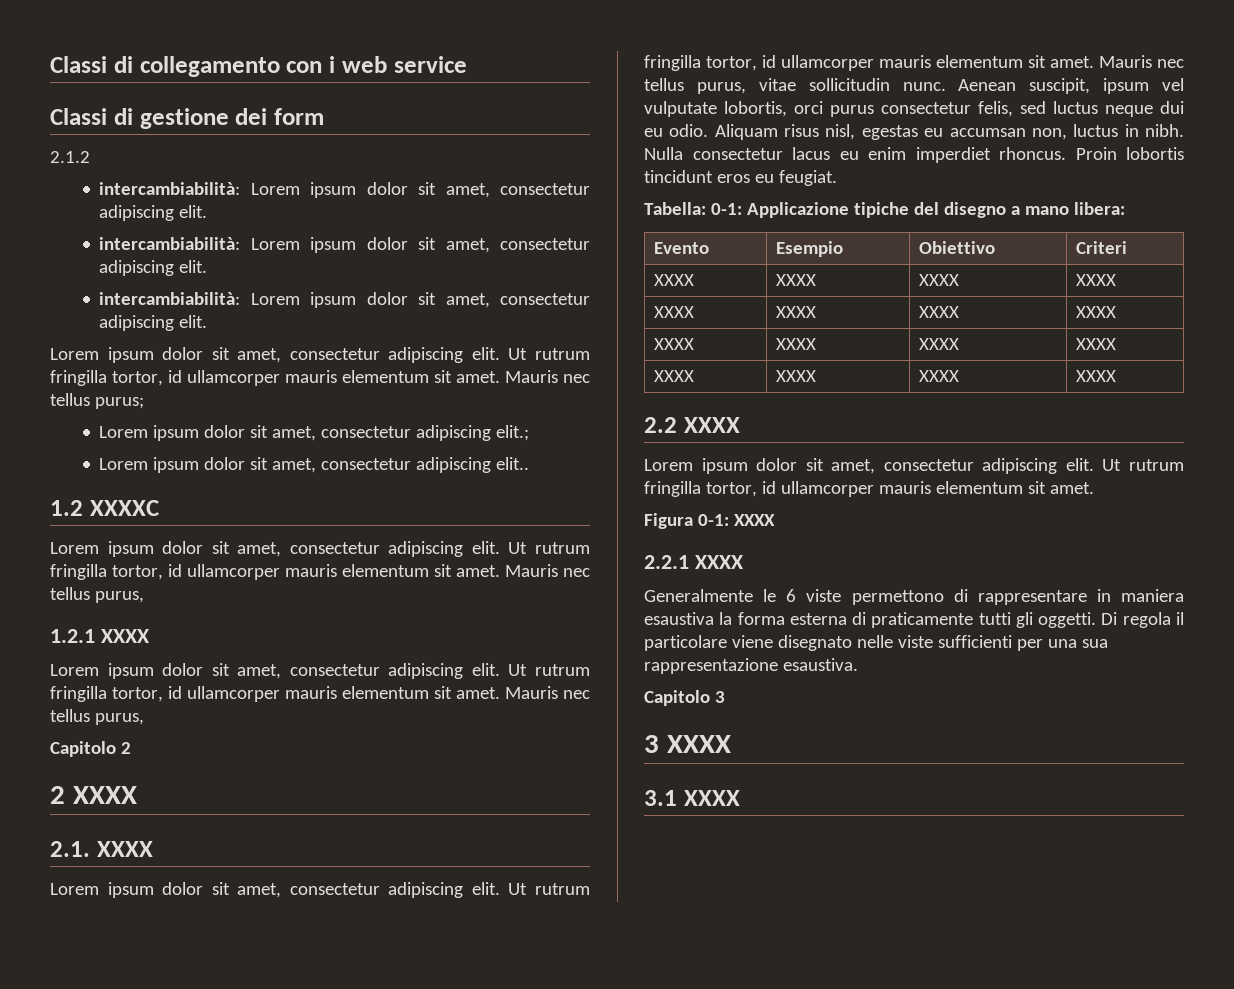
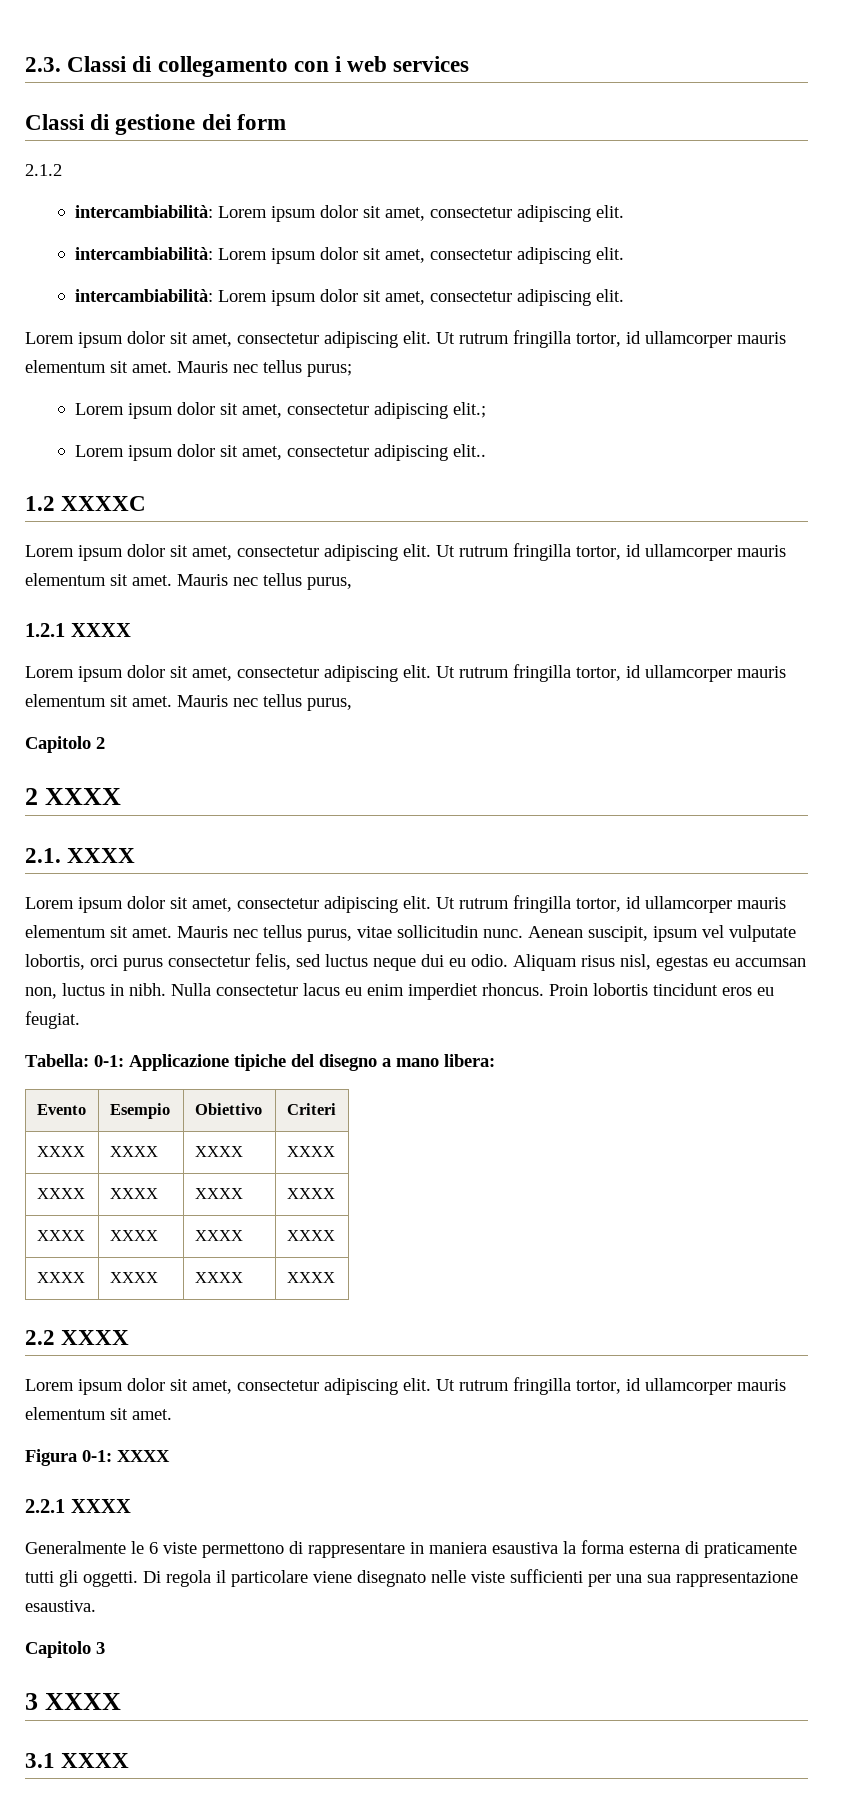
- Classi di collegamento con i web service
+ 2.3. Classi di collegamento con i web services

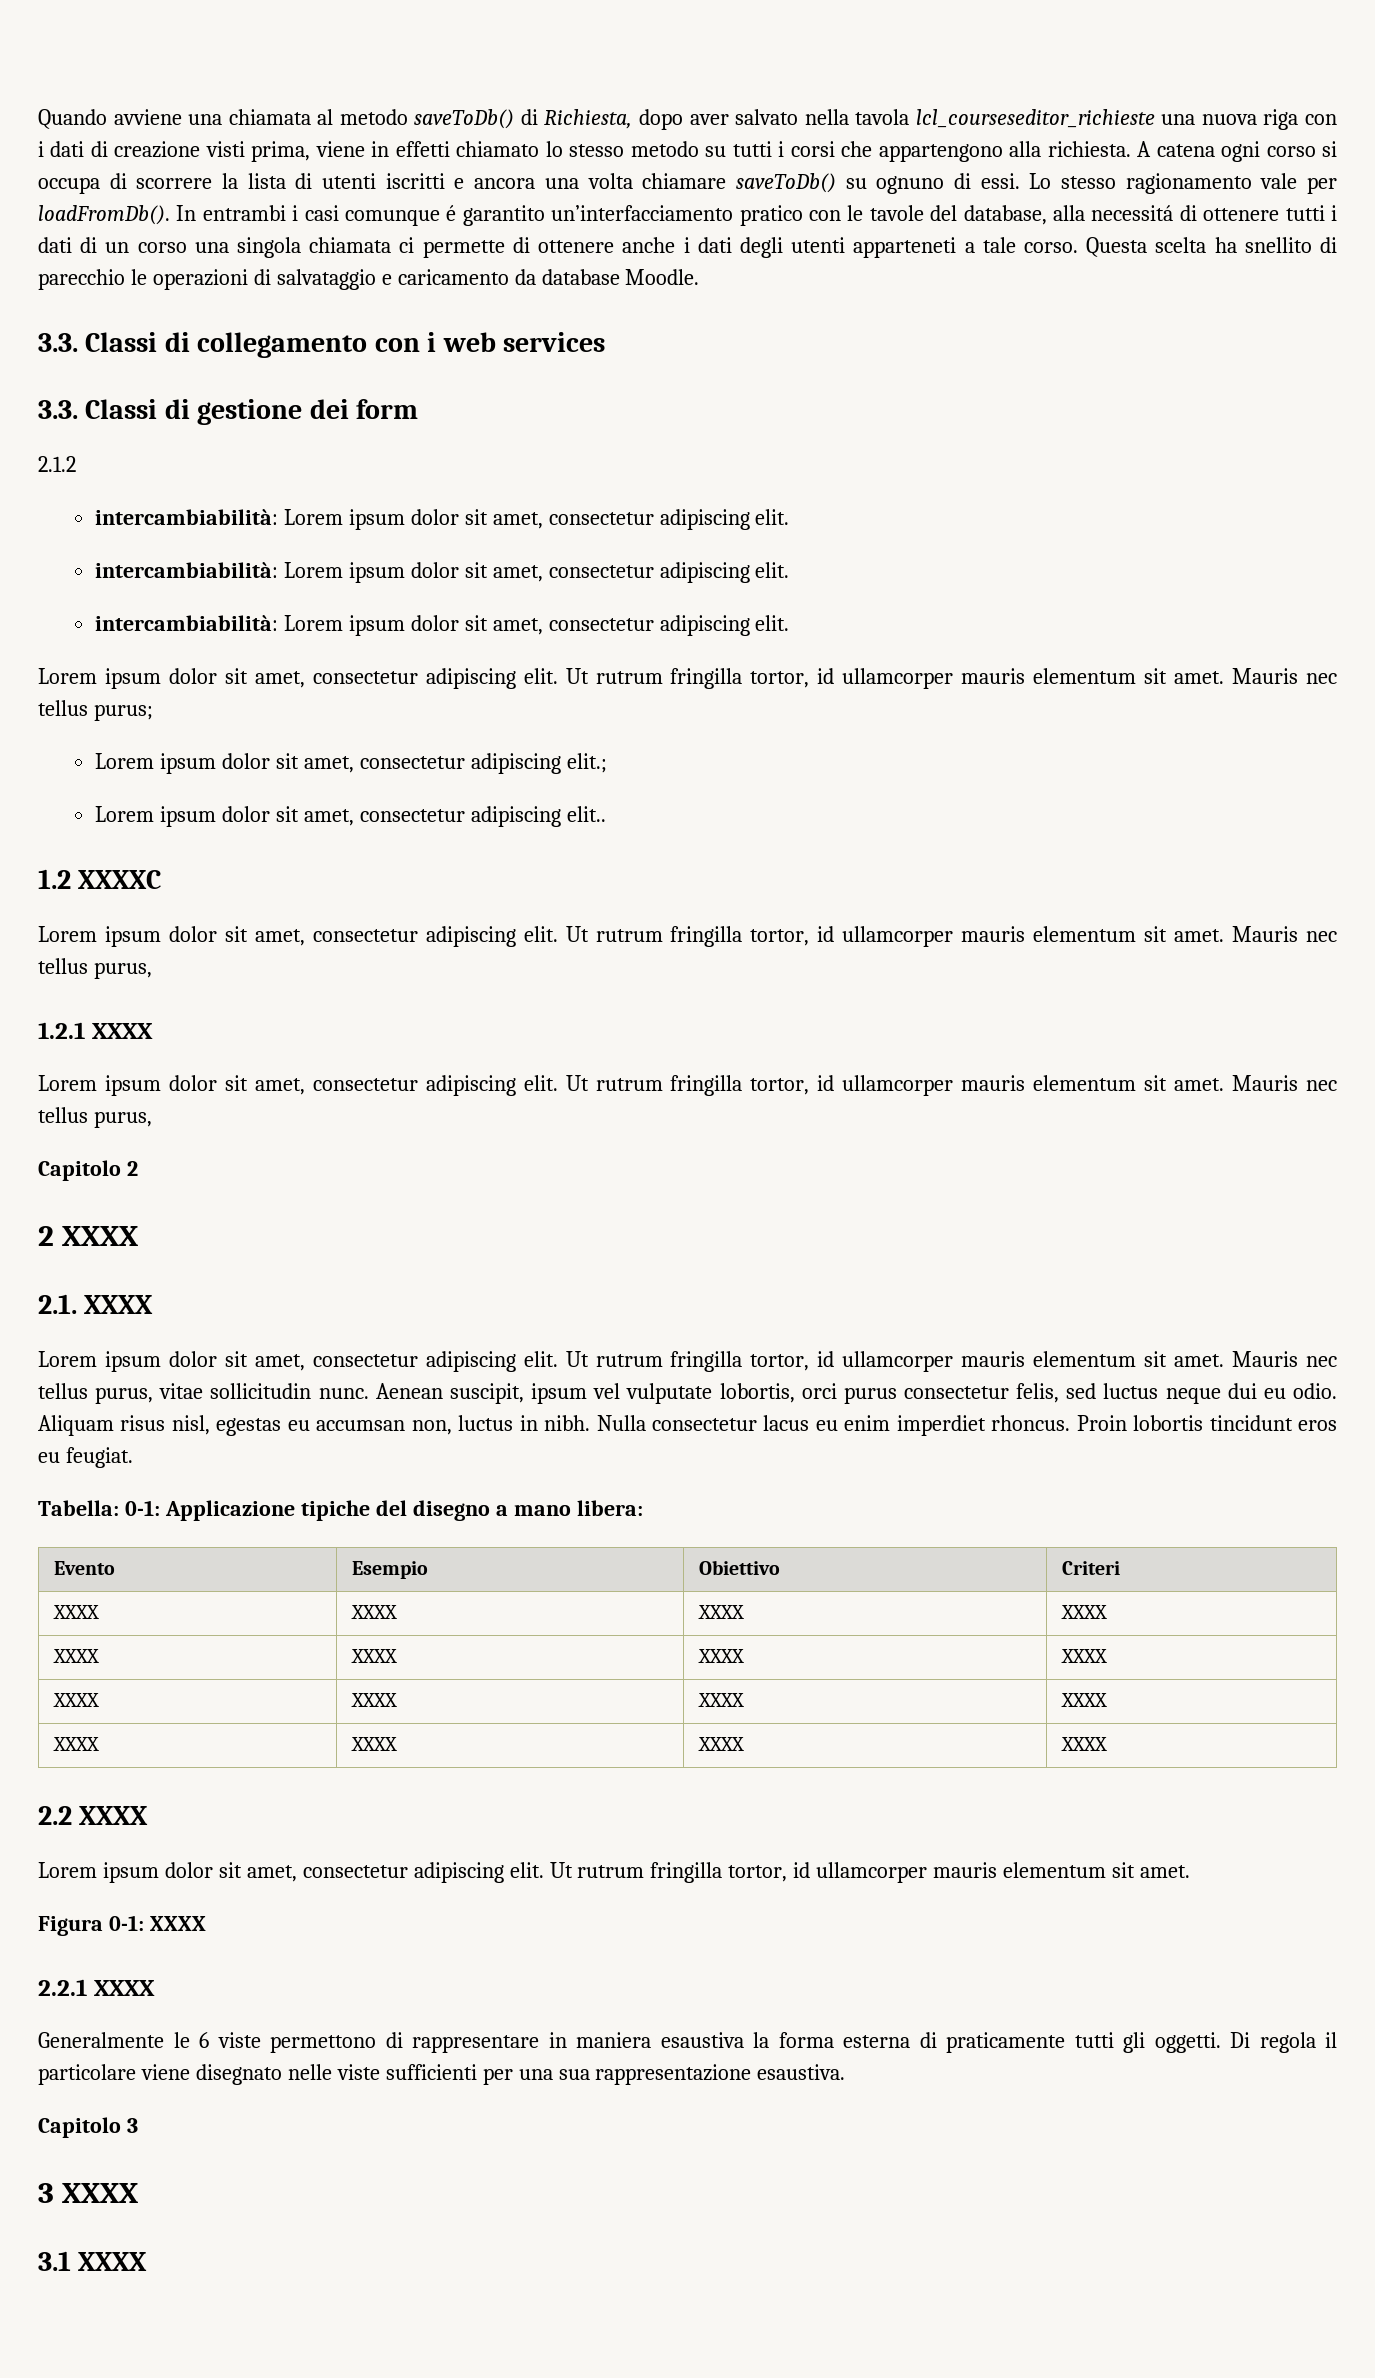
- 2.3. Classi di collegamento con i web services
+ Quando avviene una chiamata al metodo saveToDb() di Richiesta, dopo aver salvato nella tavola lcl_courseseditor_richieste una nuova riga con i dati di creazione visti prima, viene in effetti chiamato lo stesso metodo su tutti i corsi che appartengono alla richiesta. A catena ogni corso si occupa di scorrere la lista di utenti iscritti e ancora una volta chiamare saveToDb() su ognuno di essi. Lo stesso ragionamento vale per loadFromDb(). In entrambi i casi comunque é garantito un’interfacciamento pratico con le tavole del database, alla necessitá di ottenere tutti i dati di un corso una singola chiamata ci permette di ottenere anche i dati degli utenti apparteneti a tale corso. Questa scelta ha snellito di parecchio le operazioni di salvataggio e caricamento da database Moodle.
+ 3.3. Classi di collegamento con i web services
- Classi di gestione dei form
+ 3.3. Classi di gestione dei form

